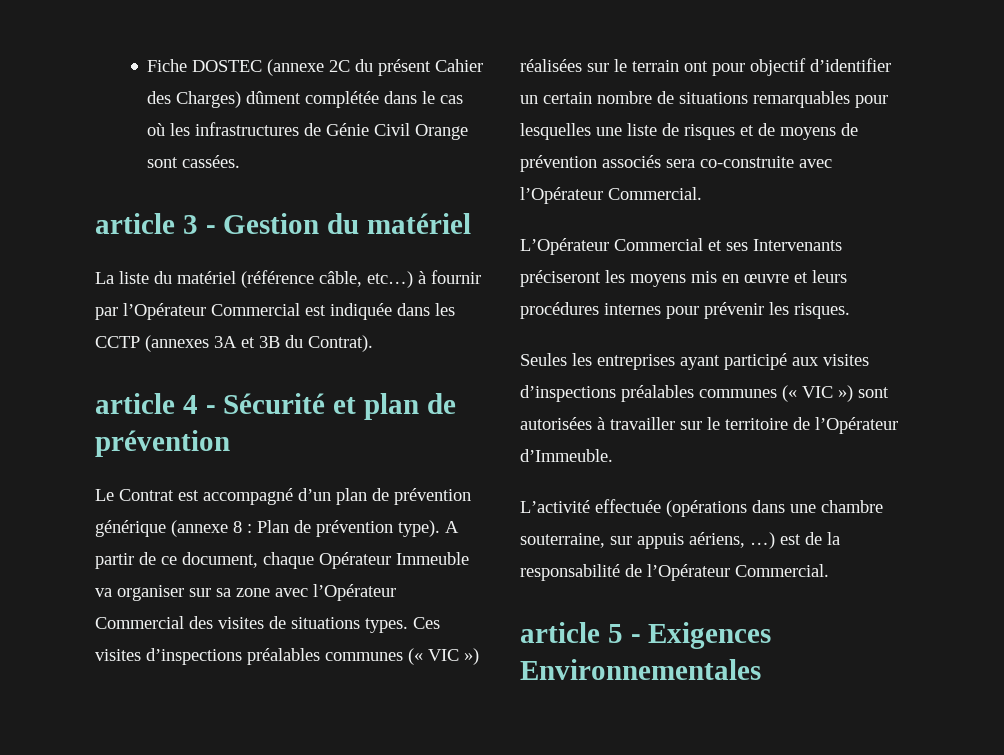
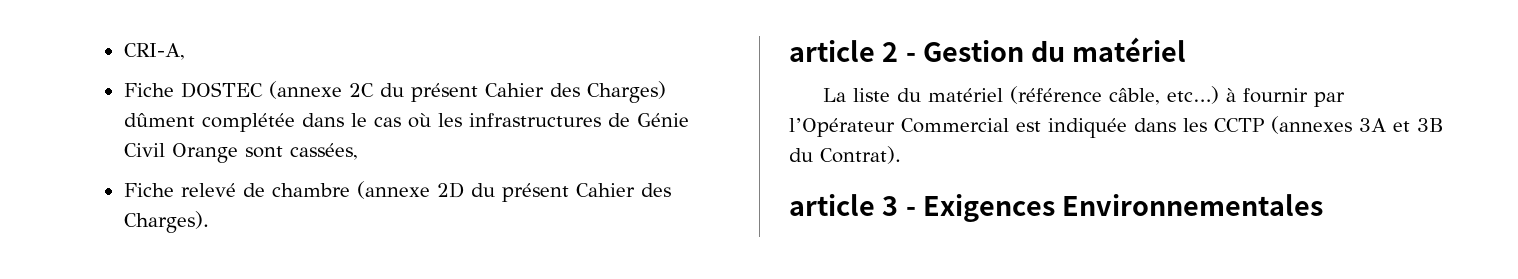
+ CRI-A,
- Fiche DOSTEC (annexe 2C du présent Cahier des Charges) dûment complétée dans le cas où les infrastructures de Génie Civil Orange sont cassées.
- article 3 - Gestion du matériel
+ Fiche DOSTEC (annexe 2C du présent Cahier des Charges) dûment complétée dans le cas où les infrastructures de Génie Civil Orange sont cassées,
+ Fiche relevé de chambre (annexe 2D du présent Cahier des Charges).
+ article 2 - Gestion du matériel
- article 4 - Sécurité et plan de prévention
- Le Contrat est accompagné d’un plan de prévention générique (annexe 8 : Plan de prévention type). A partir de ce document, chaque Opérateur Immeuble va organiser sur sa zone avec l’Opérateur Commercial des visites de situations types. Ces visites d’inspections préalables communes (« VIC ») réalisées sur le terrain ont pour objectif d’identifier un certain nombre de situations remarquables pour lesquelles une liste de risques et de moyens de prévention associés sera co-construite avec l’Opérateur Commercial.
- L’Opérateur Commercial et ses Intervenants préciseront les moyens mis en œuvre et leurs procédures internes pour prévenir les risques.
- Seules les entreprises ayant participé aux visites d’inspections préalables communes (« VIC ») sont autorisées à travailler sur le territoire de l’Opérateur d’Immeuble.
- L’activité effectuée (opérations dans une chambre souterraine, sur appuis aériens, …) est de la responsabilité de l’Opérateur Commercial.
- article 5 - Exigences Environnementales
+ article 3 - Exigences Environnementales

